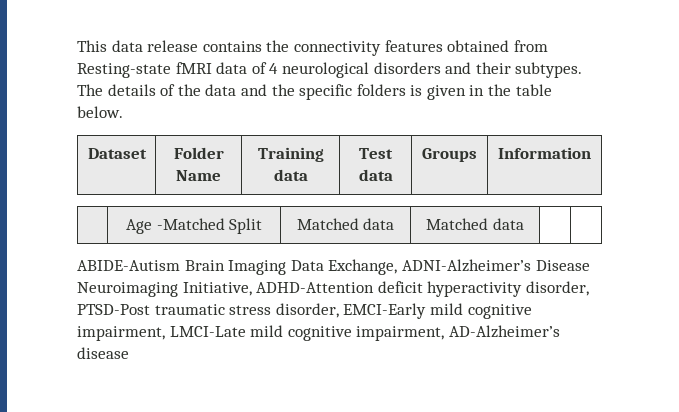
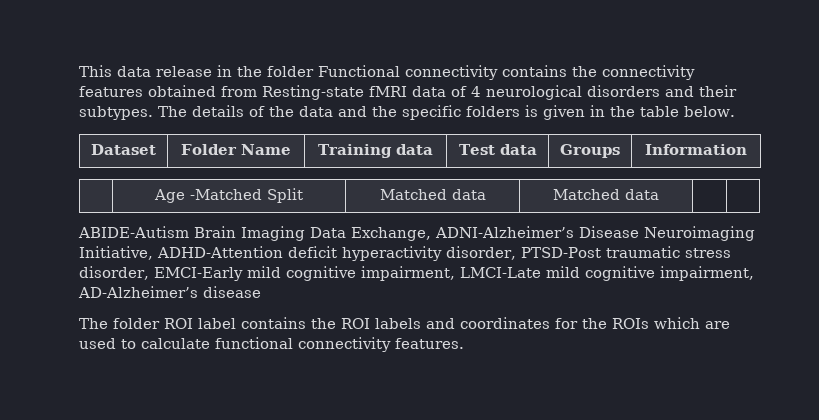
- This data release contains the connectivity features obtained from Resting-state fMRI data of 4 neurological disorders and their subtypes.
+ This data release in the folder Functional connectivity contains the connectivity features obtained from Resting-state fMRI data of 4 neurological disorders and their subtypes.
+ The folder ROI label contains the ROI labels and coordinates for the ROIs which are used to calculate functional connectivity features.

